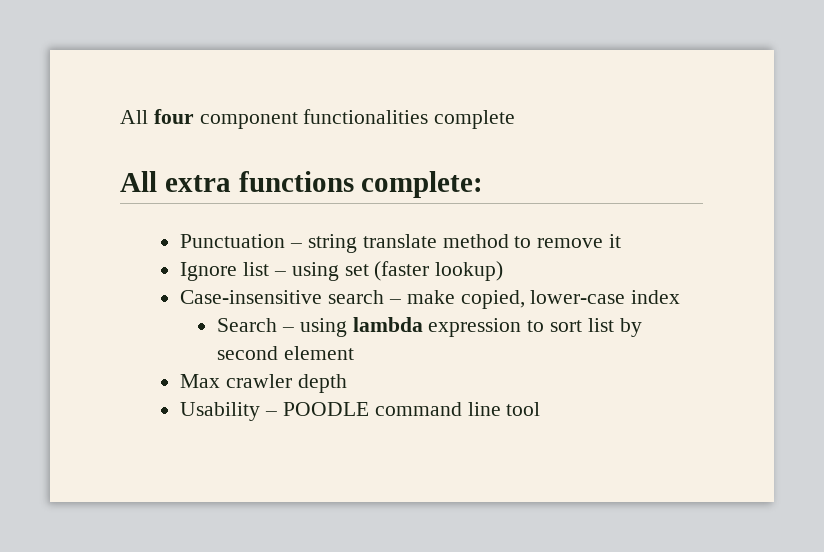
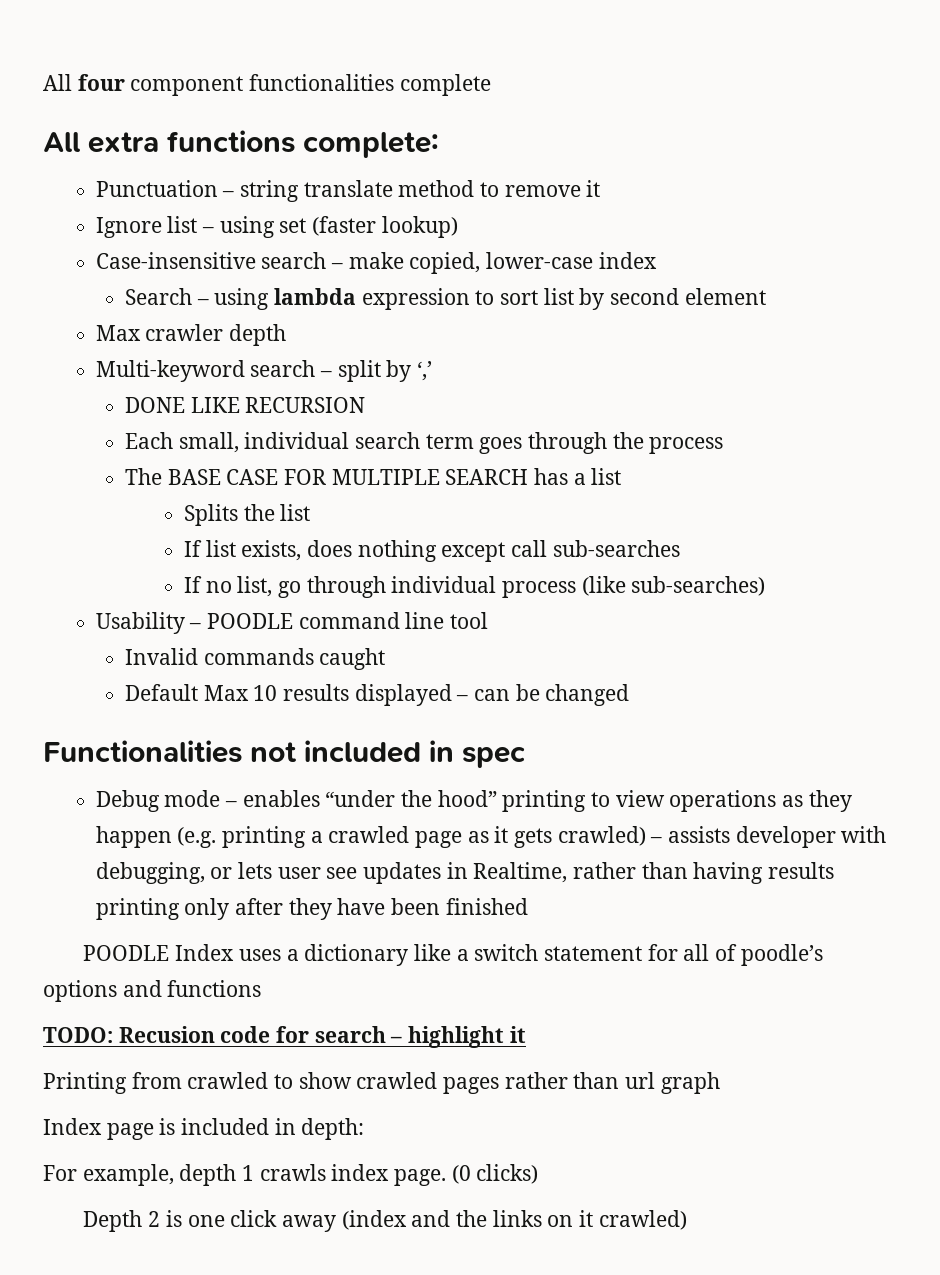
+ Multi-keyword search – split by ‘,’
+ DONE LIKE RECURSION
+ Each small, individual search term goes through the process
+ The BASE CASE FOR MULTIPLE SEARCH has a list
+ Splits the list
+ If list exists, does nothing except call sub-searches
+ If no list, go through individual process (like sub-searches)
+ Invalid commands caught
+ Default Max 10 results displayed – can be changed
+ Functionalities not included in spec
+ Debug mode – enables “under the hood” printing to view operations as they happen (e.g. printing a crawled page as it gets crawled) – assists developer with debugging, or lets user see updates in Realtime, rather than having results printing only after they have been finished
+ POODLE Index uses a dictionary like a switch statement for all of poodle’s options and functions
+ TODO: Recusion code for search – highlight it
+ Printing from crawled to show crawled pages rather than url graph
+ Index page is included in depth:
+ For example, depth 1 crawls index page. (0 clicks)
+ Depth 2 is one click away (index and the links on it crawled)

